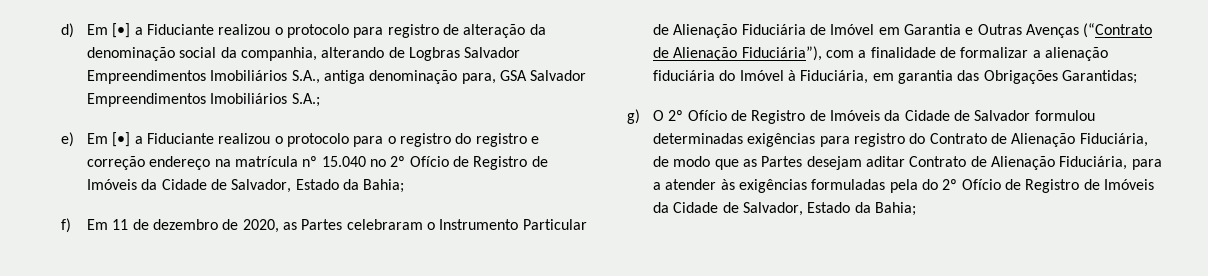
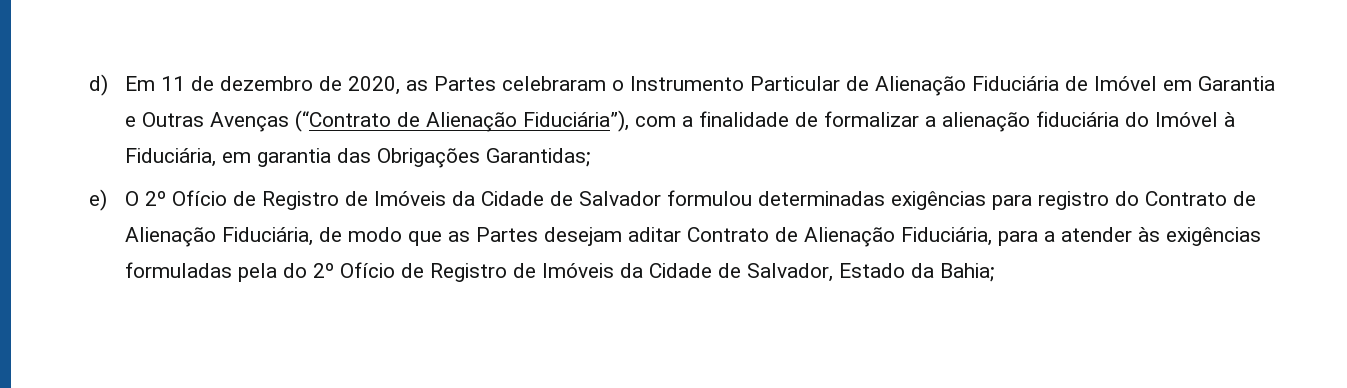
- d) Em [•] a Fiduciante realizou o protocolo para registro de alteração da denominação social da companhia, alterando de Logbras Salvador Empreendimentos Imobiliários S.A., antiga denominação para, GSA Salvador Empreendimentos Imobiliários S.A.;
- e) Em [•] a Fiduciante realizou o protocolo para o registro do registro e correção endereço na matrícula nº 15.040 no 2º Ofício de Registro de Imóveis da Cidade de Salvador, Estado da Bahia;
- f) Em 11 de dezembro de 2020, as Partes celebraram o Instrumento Particular de Alienação Fiduciária de Imóvel em Garantia e Outras Avenças (“Contrato de Alienação Fiduciária”), com a finalidade de formalizar a alienação fiduciária do Imóvel à Fiduciária, em garantia das Obrigações Garantidas;
+ d) Em 11 de dezembro de 2020, as Partes celebraram o Instrumento Particular de Alienação Fiduciária de Imóvel em Garantia e Outras Avenças (“Contrato de Alienação Fiduciária”), com a finalidade de formalizar a alienação fiduciária do Imóvel à Fiduciária, em garantia das Obrigações Garantidas;
- g) O 2º Ofício de Registro de Imóveis da Cidade de Salvador formulou determinadas exigências para registro do Contrato de Alienação Fiduciária, de modo que as Partes desejam aditar Contrato de Alienação Fiduciária, para a atender às exigências formuladas pela do 2º Ofício de Registro de Imóveis da Cidade de Salvador, Estado da Bahia;
+ e) O 2º Ofício de Registro de Imóveis da Cidade de Salvador formulou determinadas exigências para registro do Contrato de Alienação Fiduciária, de modo que as Partes desejam aditar Contrato de Alienação Fiduciária, para a atender às exigências formuladas pela do 2º Ofício de Registro de Imóveis da Cidade de Salvador, Estado da Bahia;

